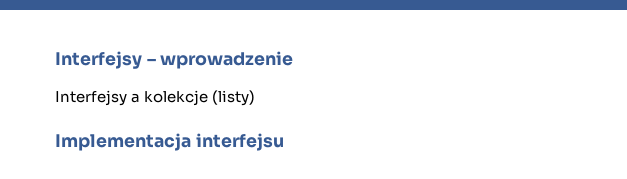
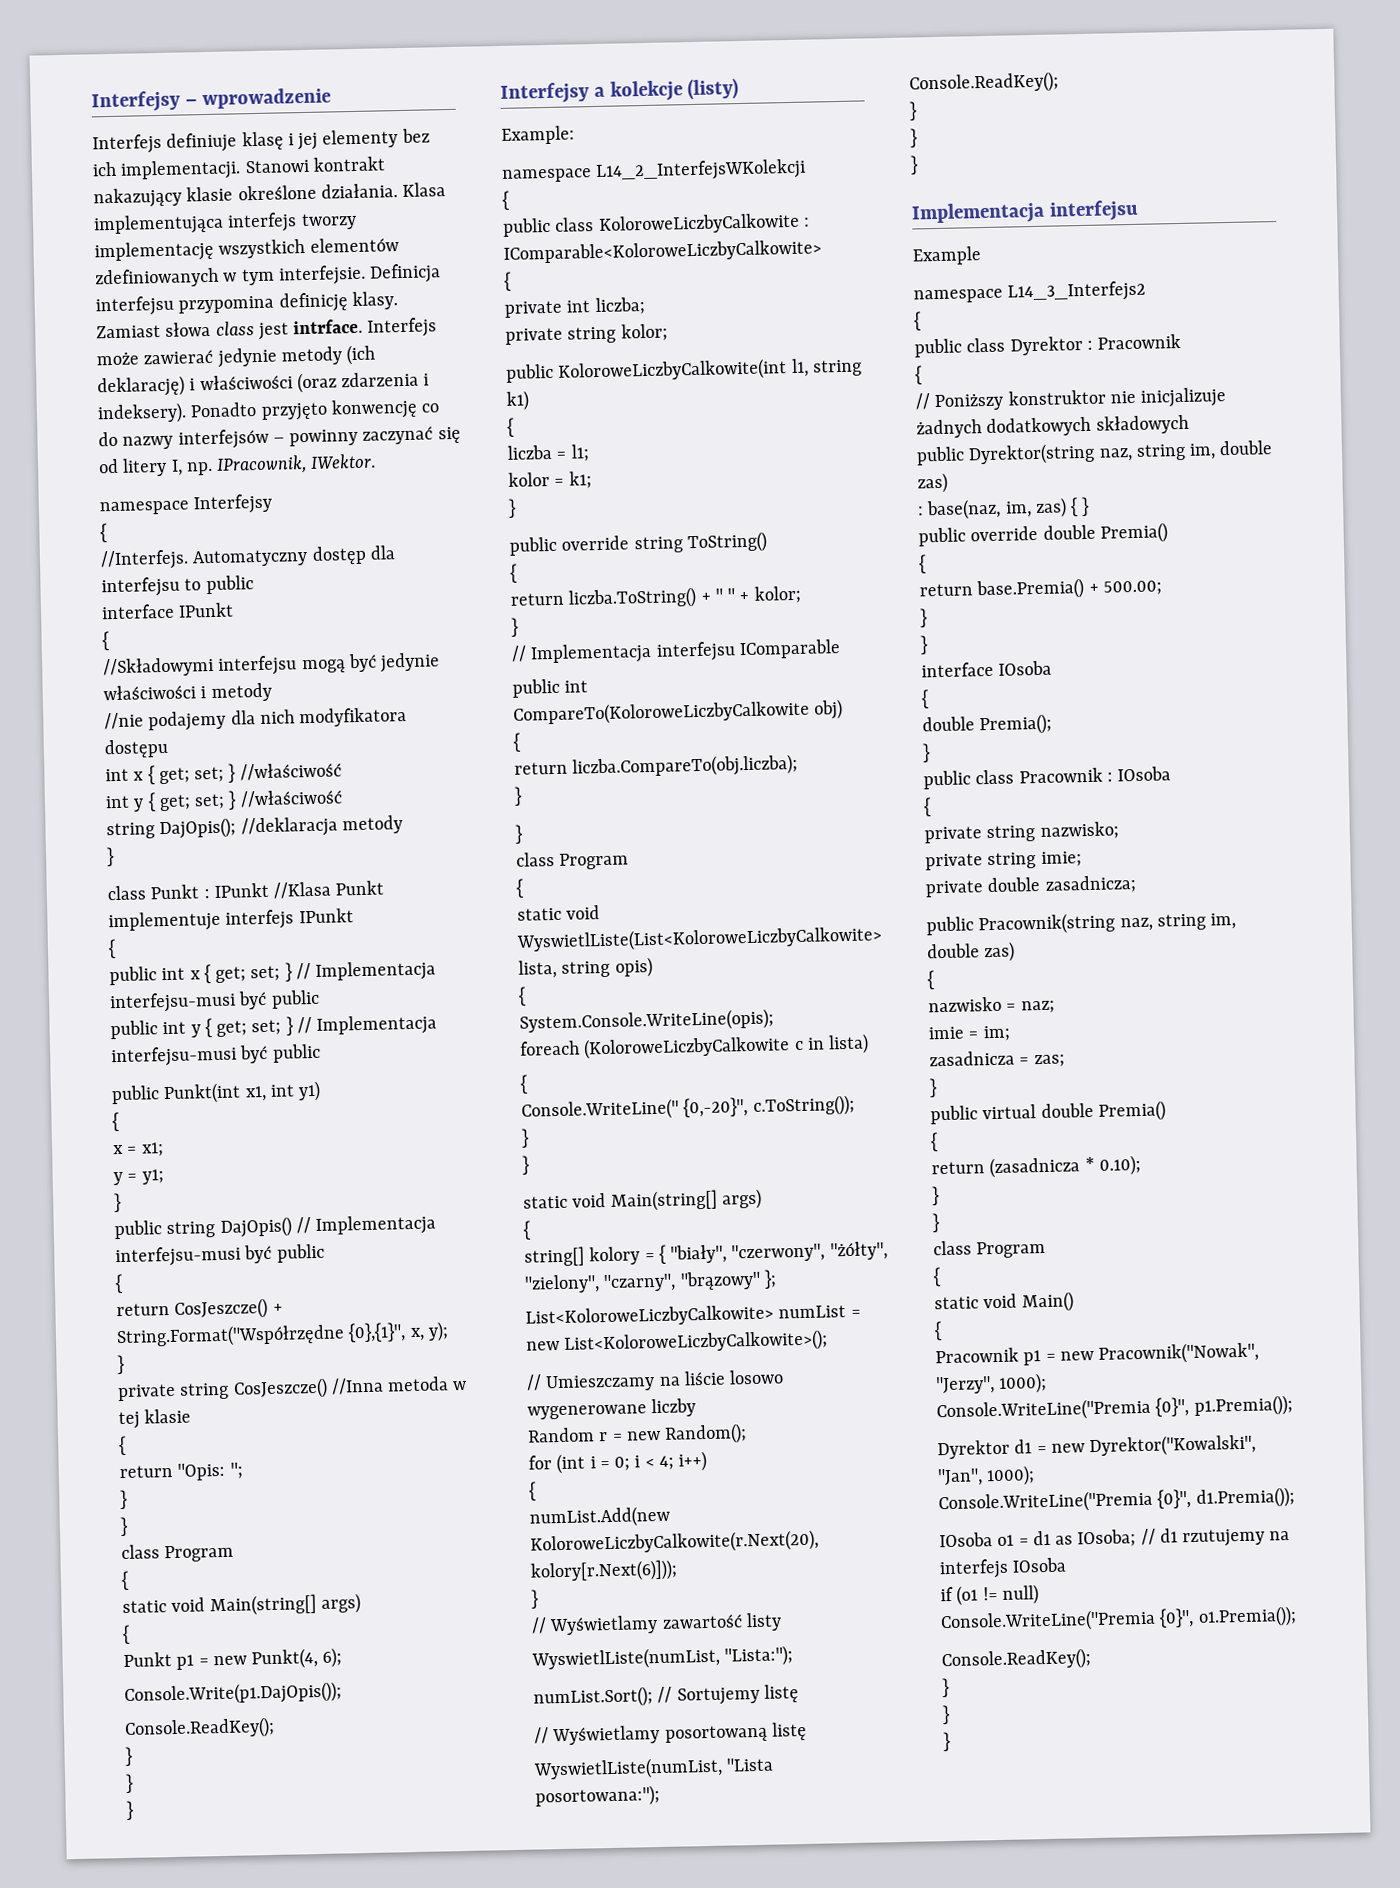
+ Interfejs definiuje klasę i jej elementy bez ich implementacji. Stanowi kontrakt nakazujący klasie określone działania. Klasa implementująca interfejs tworzy implementację wszystkich elementów zdefiniowanych w tym interfejsie. Definicja interfejsu przypomina definicję klasy. Zamiast słowa class jest intrface. Interfejs może zawierać jedynie metody (ich deklarację) i właściwości (oraz zdarzenia i indeksery). Ponadto przyjęto konwencję co do nazwy interfejsów – powinny zaczynać się od litery I, np. IPracownik, IWektor.
+ namespace Interfejsy
+ {
+ //Interfejs. Automatyczny dostęp dla interfejsu to public
+ interface IPunkt
+ {
+ //Składowymi interfejsu mogą być jedynie właściwości i metody
+ //nie podajemy dla nich modyfikatora dostępu
+ int x { get; set; } //właściwość
+ int y { get; set; } //właściwość
+ string DajOpis(); //deklaracja metody
+ }
+ class Punkt : IPunkt //Klasa Punkt implementuje interfejs IPunkt
+ {
+ public int x { get; set; } // Implementacja interfejsu-musi być public
+ public int y { get; set; } // Implementacja interfejsu-musi być public
+ public Punkt(int x1, int y1)
+ {
+ x = x1;
+ y = y1;
+ }
+ public string DajOpis() // Implementacja interfejsu-musi być public
+ {
+ return CosJeszcze() + String.Format("Współrzędne {0},{1}", x, y);
+ }
+ private string CosJeszcze() //Inna metoda w tej klasie
+ {
+ return "Opis: ";
+ }
+ }
+ class Program
+ {
+ static void Main(string[] args)
+ {
+ Punkt p1 = new Punkt(4, 6);
+ Console.Write(p1.DajOpis());
+ Console.ReadKey();
+ }
+ }
+ }
  Interfejsy a kolekcje (listy)
+ Example:
+ namespace L14_2_InterfejsWKolekcji
+ {
+ public class KoloroweLiczbyCalkowite : IComparable<KoloroweLiczbyCalkowite>
+ {
+ private int liczba;
+ private string kolor;
+ public KoloroweLiczbyCalkowite(int l1, string k1)
+ {
+ liczba = l1;
+ kolor = k1;
+ }
+ public override string ToString()
+ {
+ return liczba.ToString() + " " + kolor;
+ }
+ // Implementacja interfejsu IComparable
+ public int CompareTo(KoloroweLiczbyCalkowite obj)
+ {
+ return liczba.CompareTo(obj.liczba);
+ }
+ }
+ class Program
+ {
+ static void WyswietlListe(List<KoloroweLiczbyCalkowite> lista, string opis)
+ {
+ System.Console.WriteLine(opis);
+ foreach (KoloroweLiczbyCalkowite c in lista)
+ {
+ Console.WriteLine(" {0,-20}", c.ToString());
+ }
+ }
+ static void Main(string[] args)
+ {
+ string[] kolory = { "biały", "czerwony", "żółty", "zielony", "czarny", "brązowy" };
+ List<KoloroweLiczbyCalkowite> numList = new List<KoloroweLiczbyCalkowite>();
+ // Umieszczamy na liście losowo wygenerowane liczby
+ Random r = new Random();
+ for (int i = 0; i < 4; i++)
+ {
+ numList.Add(new KoloroweLiczbyCalkowite(r.Next(20), kolory[r.Next(6)]));
+ }
+ // Wyświetlamy zawartość listy
+ WyswietlListe(numList, "Lista:");
+ numList.Sort(); // Sortujemy listę
+ // Wyświetlamy posortowaną listę
+ WyswietlListe(numList, "Lista posortowana:");
+ Console.ReadKey();
+ }
+ }
+ }
  Implementacja interfejsu
+ Example
+ namespace L14_3_Interfejs2
+ {
+ public class Dyrektor : Pracownik
+ {
+ // Poniższy konstruktor nie inicjalizuje żadnych dodatkowych składowych
+ public Dyrektor(string naz, string im, double zas)
+ : base(naz, im, zas) { }
+ public override double Premia()
+ {
+ return base.Premia() + 500.00;
+ }
+ }
+ interface IOsoba
+ {
+ double Premia();
+ }
+ public class Pracownik : IOsoba
+ {
+ private string nazwisko;
+ private string imie;
+ private double zasadnicza;
+ public Pracownik(string naz, string im, double zas)
+ {
+ nazwisko = naz;
+ imie = im;
+ zasadnicza = zas;
+ }
+ public virtual double Premia()
+ {
+ return (zasadnicza * 0.10);
+ }
+ }
+ class Program
+ {
+ static void Main()
+ {
+ Pracownik p1 = new Pracownik("Nowak", "Jerzy", 1000);
+ Console.WriteLine("Premia {0}", p1.Premia());
+ Dyrektor d1 = new Dyrektor("Kowalski", "Jan", 1000);
+ Console.WriteLine("Premia {0}", d1.Premia());
+ IOsoba o1 = d1 as IOsoba; // d1 rzutujemy na interfejs IOsoba
+ if (o1 != null)
+ Console.WriteLine("Premia {0}", o1.Premia());
+ Console.ReadKey();
+ }
+ }
+ }

